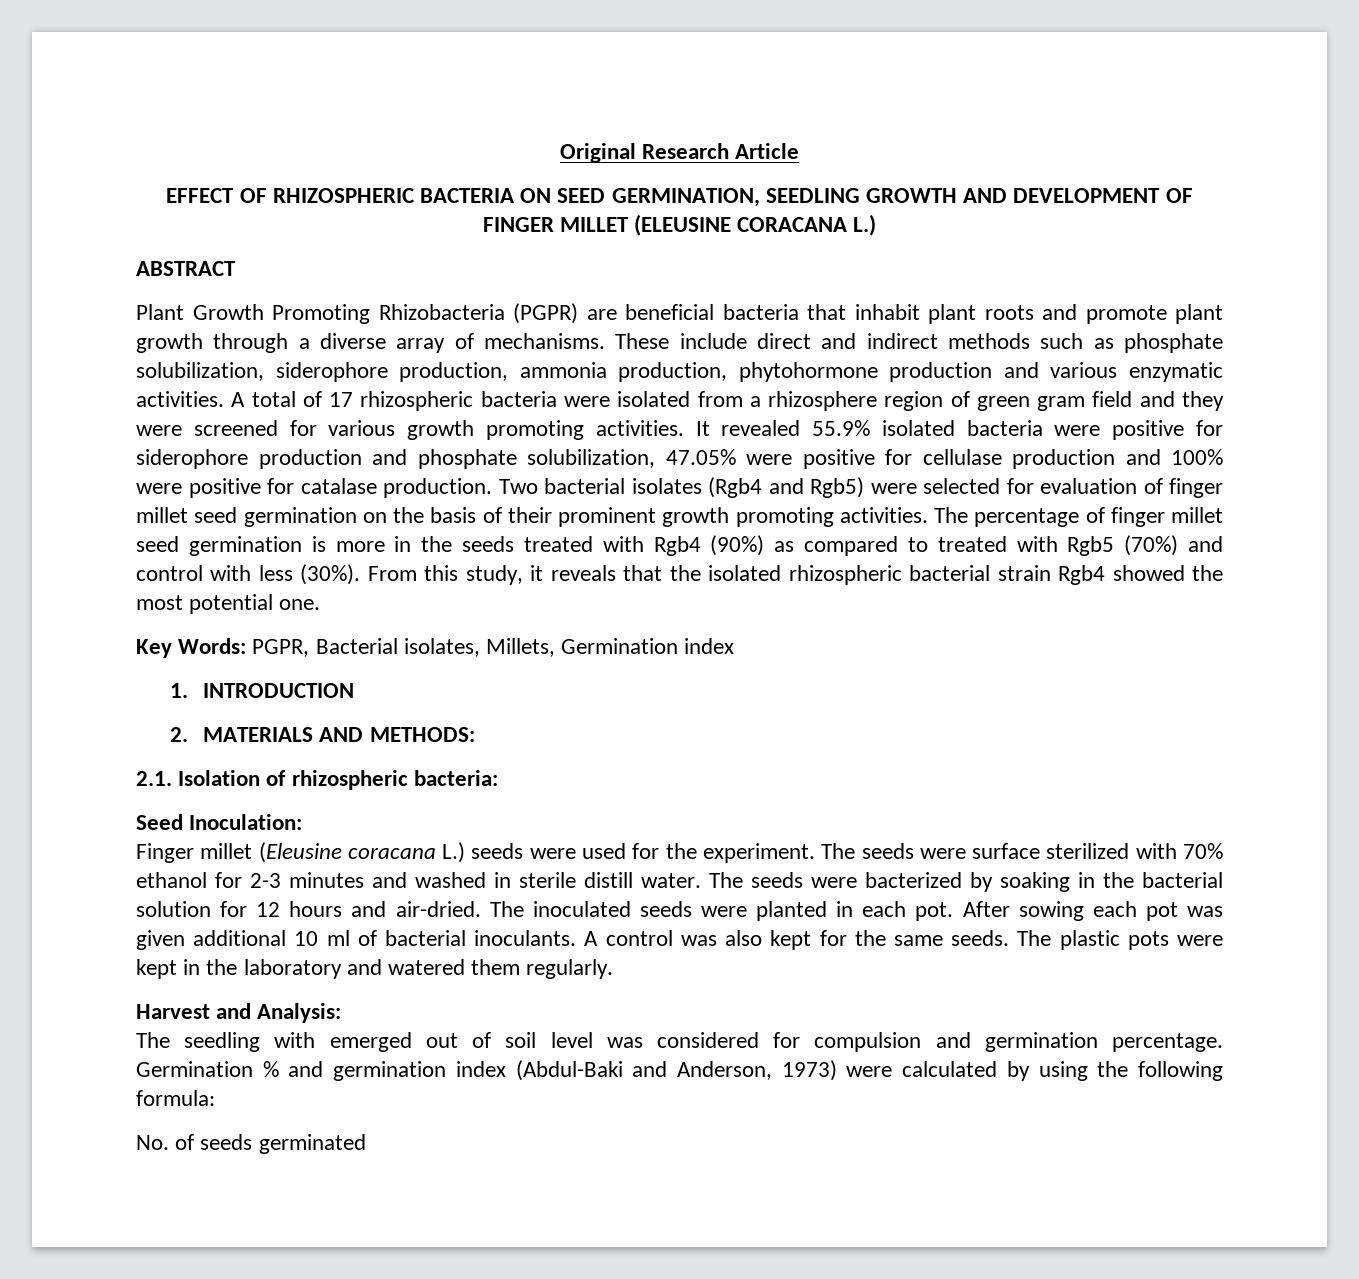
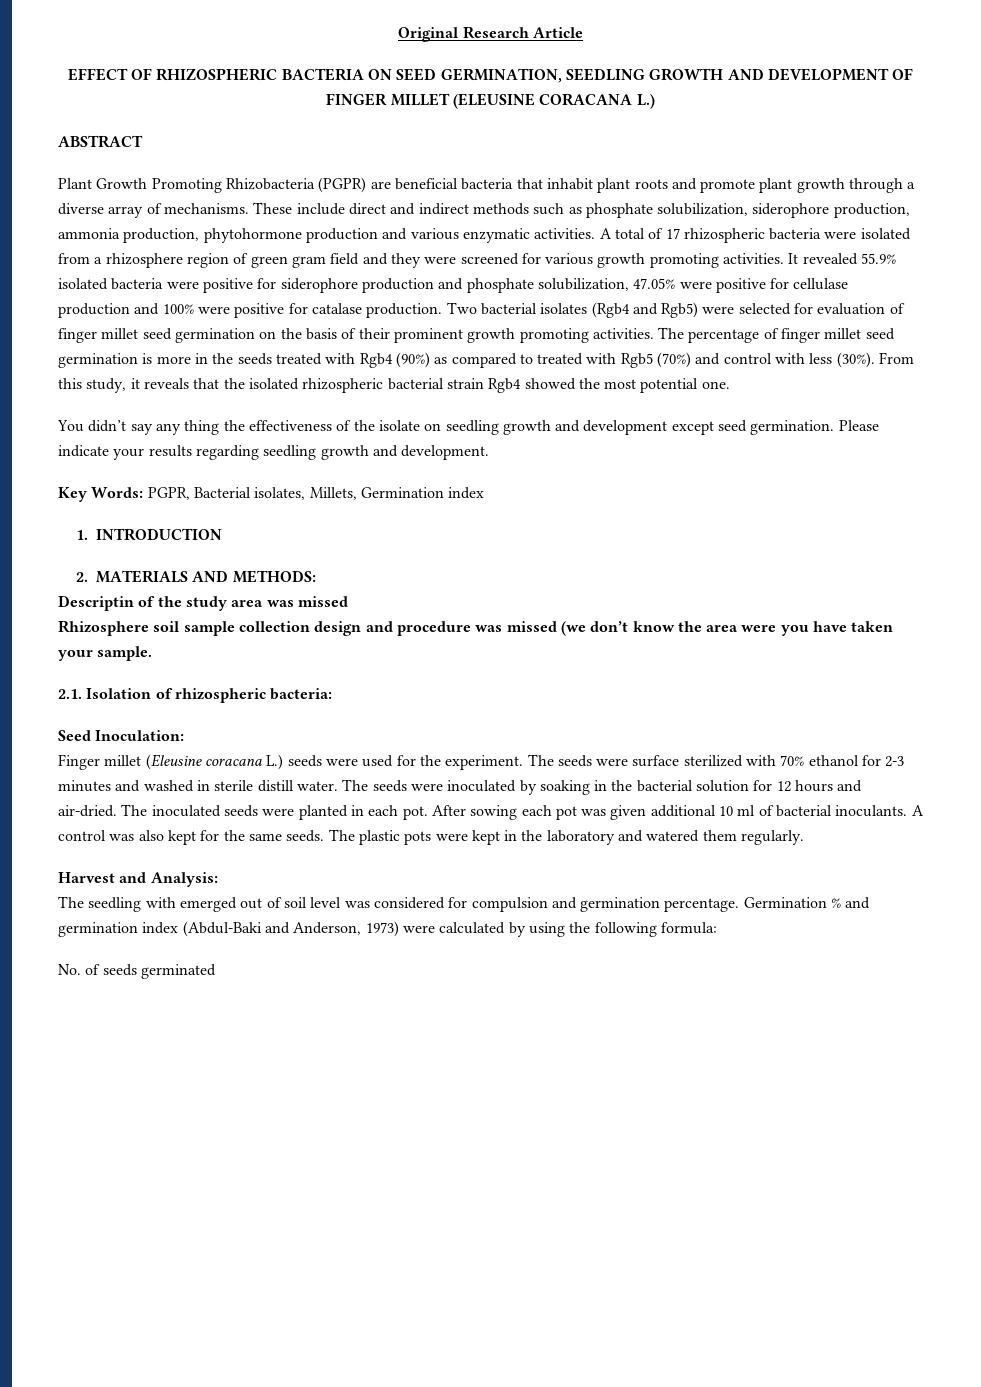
+ You didn’t say any thing the effectiveness of the isolate on seedling growth and development except seed germination. Please indicate your results regarding seedling growth and development.
+ Descriptin of the study area was missed
+ Rhizosphere soil sample collection design and procedure was missed (we don’t know the area were you have taken your sample.
- The seeds were bacterized by soaking in the bacterial solution for 12 hours and air-dried.
+ The seeds were inoculated by soaking in the bacterial solution for 12 hours and air-dried.

